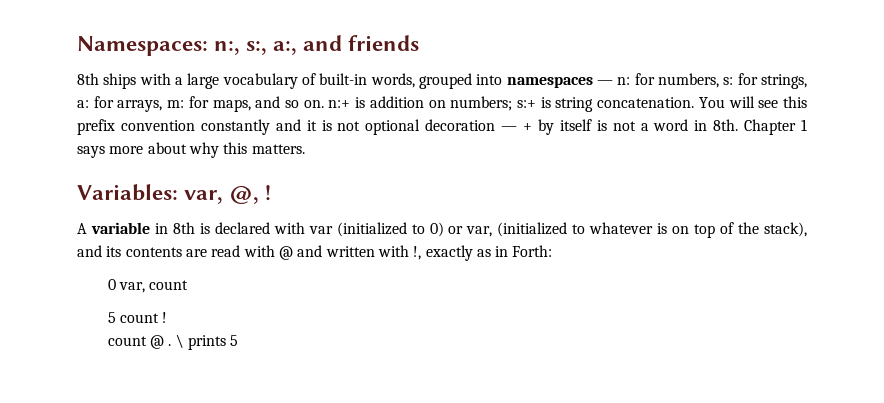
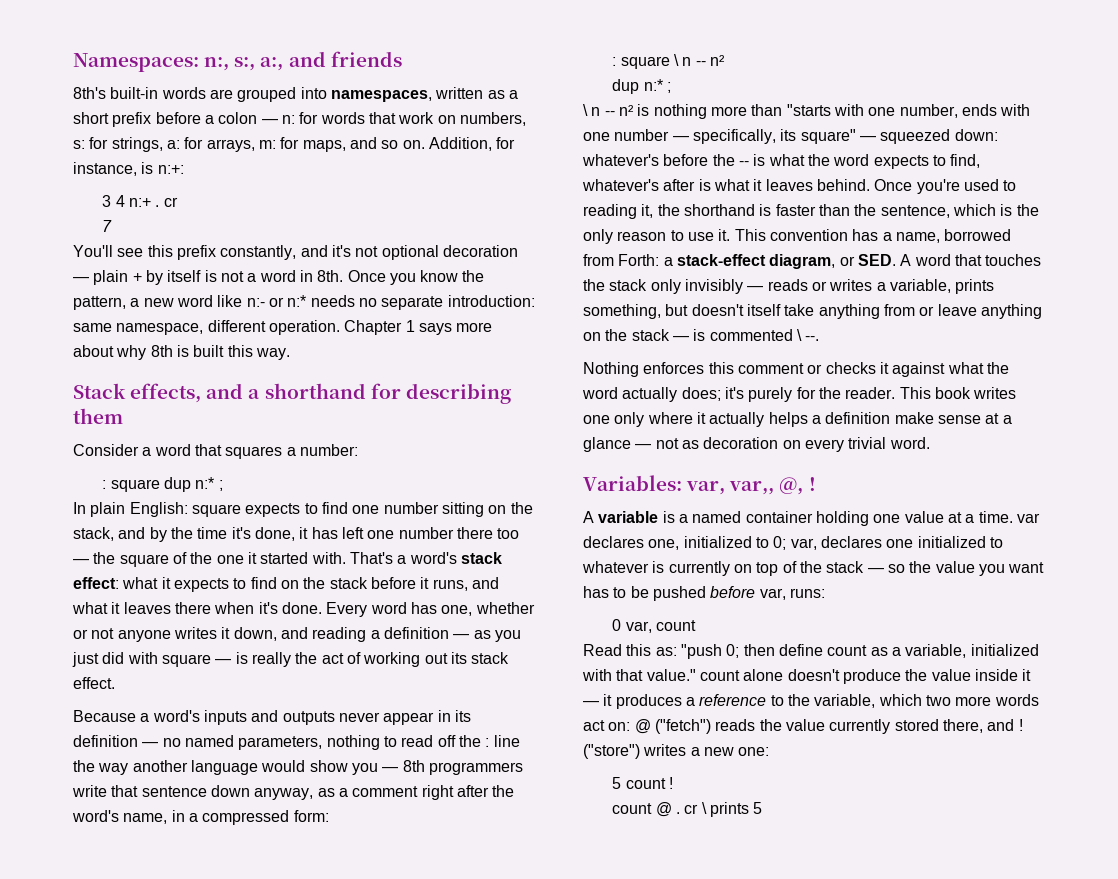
- 8th ships with a large vocabulary of built-in words, grouped into namespaces — n: for numbers, s: for strings, a: for arrays, m: for maps, and so on. n:+ is addition on numbers; s:+ is string concatenation. You will see this prefix convention constantly and it is not optional decoration — + by itself is not a word in 8th.
+ 8th's built-in words are grouped into namespaces, written as a short prefix before a colon — n: for words that work on numbers, s: for strings, a: for arrays, m: for maps, and so on. Addition, for instance, is n:+:
+ 3 4 n:+ . cr
+ 7
+ You'll see this prefix constantly, and it's not optional decoration — plain + by itself is not a word in 8th.
+ Once you know the pattern, a new word like n:- or n:* needs no separate introduction: same namespace, different operation.
- Chapter 1 says more about why this matters.
+ Chapter 1 says more about why 8th is built this way.
+ Stack effects, and a shorthand for describing them
+ Consider a word that squares a number:
+ : square dup n:* ;
+ In plain English: square expects to find one number sitting on the stack, and by the time it's done, it has left one number there too — the square of the one it started with. That's a word's stack effect: what it expects to find on the stack before it runs, and what it leaves there when it's done. Every word has one, whether or not anyone writes it down, and reading a definition — as you just did with square — is really the act of working out its stack effect.
+ Because a word's inputs and outputs never appear in its definition — no named parameters, nothing to read off the : line the way another language would show you — 8th programmers write that sentence down anyway, as a comment right after the word's name, in a compressed form:
+ : square \ n -- n²
+ dup n:* ;
+ \ n -- n² is nothing more than "starts with one number, ends with one number — specifically, its square" — squeezed down: whatever's before the -- is what the word expects to find, whatever's after is what it leaves behind. Once you're used to reading it, the shorthand is faster than the sentence, which is the only reason to use it. This convention has a name, borrowed from Forth: a stack-effect diagram, or SED. A word that touches the stack only invisibly — reads or writes a variable, prints something, but doesn't itself take anything from or leave anything on the stack — is commented \ --.
+ Nothing enforces this comment or checks it against what the word actually does; it's purely for the reader. This book writes one only where it actually helps a definition make sense at a glance — not as decoration on every trivial word.
- Variables: var, @, !
+ Variables: var, var,, @, !
- A variable in 8th is declared with var (initialized to 0) or var, (initialized to whatever is on top of the stack), and its contents are read with @ and written with !, exactly as in Forth:
+ A variable is a named container holding one value at a time. var declares one, initialized to 0; var, declares one initialized to whatever is currently on top of the stack — so the value you want has to be pushed before var, runs:
  0 var, count
+ Read this as: "push 0; then define count as a variable, initialized with that value." count alone doesn't produce the value inside it — it produces a reference to the variable, which two more words act on: @ ("fetch") reads the value currently stored there, and ! ("store") writes a new one:
- count @ . \ prints 5
+ count @ . cr \ prints 5

